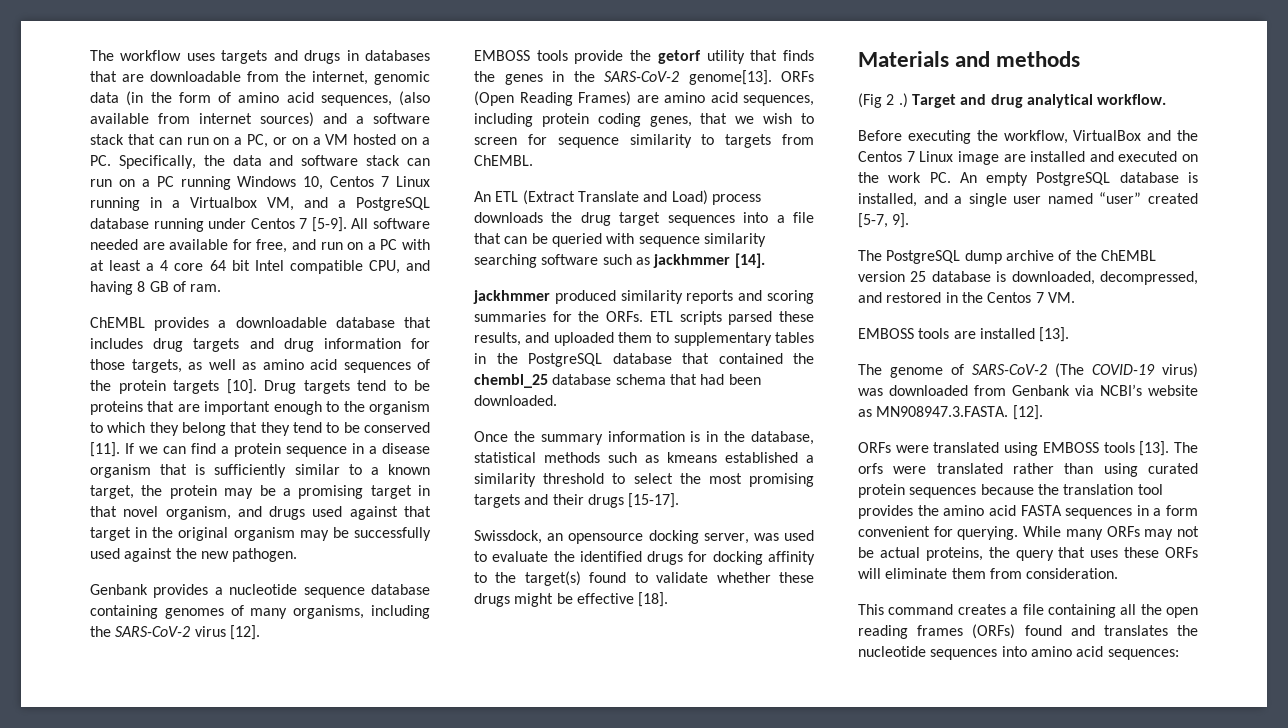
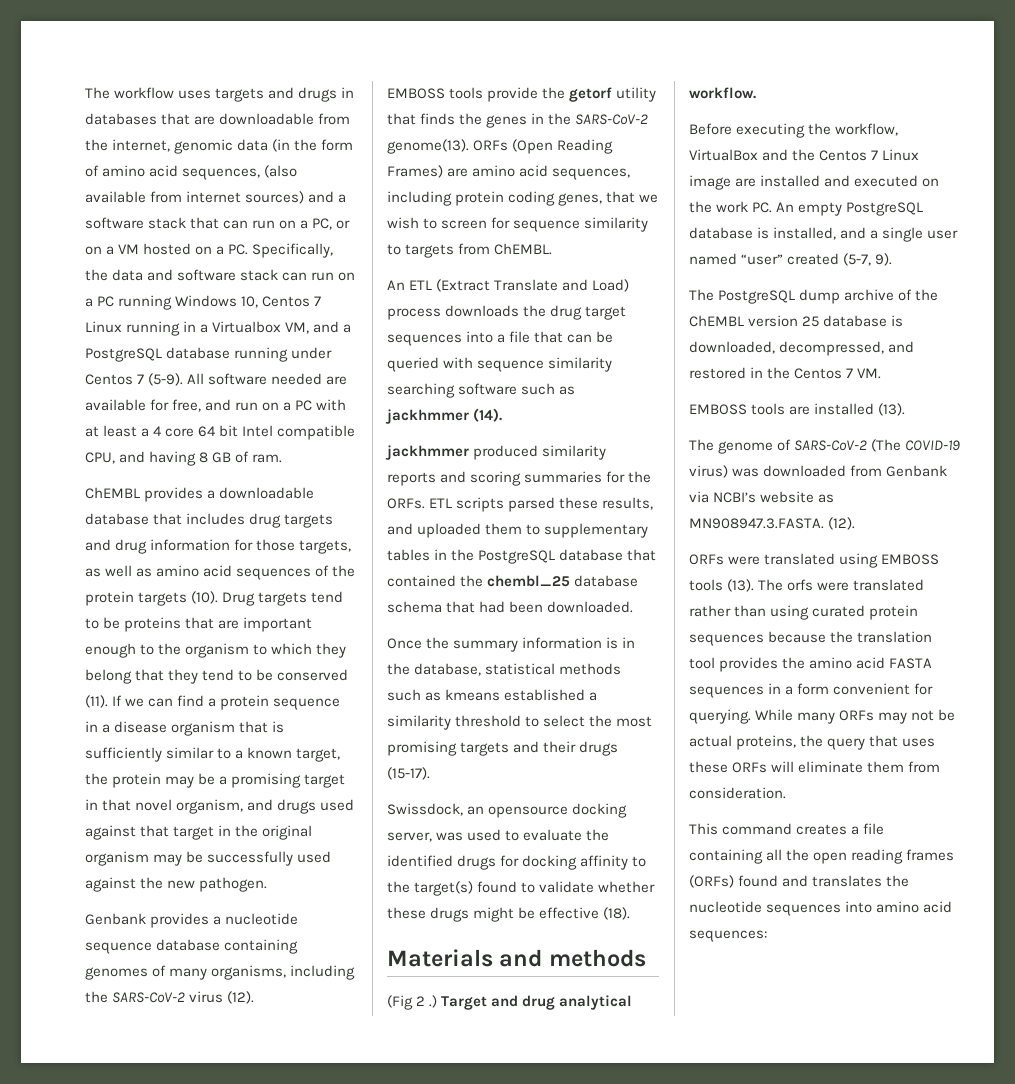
- The workflow uses targets and drugs in databases that are downloadable from the internet, genomic data (in the form of amino acid sequences, (also available from internet sources) and a software stack that can run on a PC, or on a VM hosted on a PC. Specifically, the data and software stack can run on a PC running Windows 10, Centos 7 Linux running in a Virtualbox VM, and a PostgreSQL database running under Centos 7 [5-9].
+ The workflow uses targets and drugs in databases that are downloadable from the internet, genomic data (in the form of amino acid sequences, (also available from internet sources) and a software stack that can run on a PC, or on a VM hosted on a PC. Specifically, the data and software stack can run on a PC running Windows 10, Centos 7 Linux running in a Virtualbox VM, and a PostgreSQL database running under Centos 7 (5-9).
- ChEMBL provides a downloadable database that includes drug targets and drug information for those targets, as well as amino acid sequences of the protein targets [10].
+ ChEMBL provides a downloadable database that includes drug targets and drug information for those targets, as well as amino acid sequences of the protein targets (10).
- Drug targets tend to be proteins that are important enough to the organism to which they belong that they tend to be conserved [11].
+ Drug targets tend to be proteins that are important enough to the organism to which they belong that they tend to be conserved (11).
- Genbank provides a nucleotide sequence database containing genomes of many organisms, including the SARS-CoV-2 virus [12].
+ Genbank provides a nucleotide sequence database containing genomes of many organisms, including the SARS-CoV-2 virus (12).
- EMBOSS tools provide the getorf utility that finds the genes in the SARS-CoV-2 genome[13].
+ EMBOSS tools provide the getorf utility that finds the genes in the SARS-CoV-2 genome(13).
- An ETL (Extract Translate and Load) process downloads the drug target sequences into a file that can be queried with sequence similarity searching software such as jackhmmer [14].
+ An ETL (Extract Translate and Load) process downloads the drug target sequences into a file that can be queried with sequence similarity searching software such as jackhmmer (14).
- Once the summary information is in the database, statistical methods such as kmeans established a similarity threshold to select the most promising targets and their drugs [15-17].
+ Once the summary information is in the database, statistical methods such as kmeans established a similarity threshold to select the most promising targets and their drugs (15-17).
- Swissdock, an opensource docking server, was used to evaluate the identified drugs for docking affinity to the target(s) found to validate whether these drugs might be effective [18].
+ Swissdock, an opensource docking server, was used to evaluate the identified drugs for docking affinity to the target(s) found to validate whether these drugs might be effective (18).
- Before executing the workflow, VirtualBox and the Centos 7 Linux image are installed and executed on the work PC. An empty PostgreSQL database is installed, and a single user named “user” created [5-7, 9].
+ Before executing the workflow, VirtualBox and the Centos 7 Linux image are installed and executed on the work PC. An empty PostgreSQL database is installed, and a single user named “user” created (5-7, 9).
- EMBOSS tools are installed [13].
+ EMBOSS tools are installed (13).
- The genome of SARS-CoV-2 (The COVID-19 virus) was downloaded from Genbank via NCBI’s website as MN908947.3.FASTA. [12].
+ The genome of SARS-CoV-2 (The COVID-19 virus) was downloaded from Genbank via NCBI’s website as MN908947.3.FASTA. (12).
- ORFs were translated using EMBOSS tools [13].
+ ORFs were translated using EMBOSS tools (13).

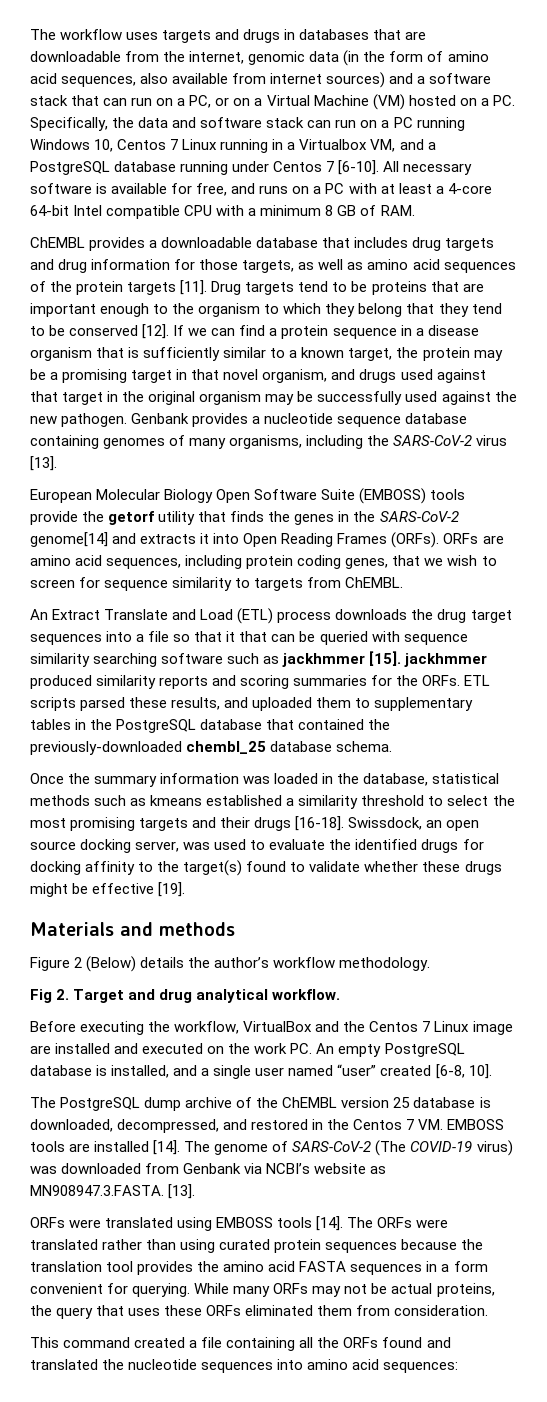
- The workflow uses targets and drugs in databases that are downloadable from the internet, genomic data (in the form of amino acid sequences, (also available from internet sources) and a software stack that can run on a PC, or on a VM hosted on a PC. Specifically, the data and software stack can run on a PC running Windows 10, Centos 7 Linux running in a Virtualbox VM, and a PostgreSQL database running under Centos 7 (5-9). All software needed are available for free, and run on a PC with at least a 4 core 64 bit Intel compatible CPU, and having 8 GB of ram.
+ The workflow uses targets and drugs in databases that are downloadable from the internet, genomic data (in the form of amino acid sequences, also available from internet sources) and a software stack that can run on a PC, or on a Virtual Machine (VM) hosted on a PC. Specifically, the data and software stack can run on a PC running Windows 10, Centos 7 Linux running in a Virtualbox VM, and a PostgreSQL database running under Centos 7 [6-10]. All necessary software is available for free, and runs on a PC with at least a 4-core 64-bit Intel compatible CPU with a minimum 8 GB of RAM.
- ChEMBL provides a downloadable database that includes drug targets and drug information for those targets, as well as amino acid sequences of the protein targets (10).
+ ChEMBL provides a downloadable database that includes drug targets and drug information for those targets, as well as amino acid sequences of the protein targets [11].
- Drug targets tend to be proteins that are important enough to the organism to which they belong that they tend to be conserved (11).
+ Drug targets tend to be proteins that are important enough to the organism to which they belong that they tend to be conserved [12].
- If we can find a protein sequence in a disease organism that is sufficiently similar to a known target, the protein may be a promising target in that novel organism, and drugs used against that target in the original organism may be successfully used against the new pathogen.
- Genbank provides a nucleotide sequence database containing genomes of many organisms, including the SARS-CoV-2 virus (12).
- EMBOSS tools provide the getorf utility that finds the genes in the SARS-CoV-2 genome(13). ORFs (Open Reading Frames) are amino acid sequences, including protein coding genes, that we wish to screen for sequence similarity to targets from ChEMBL.
+ If we can find a protein sequence in a disease organism that is sufficiently similar to a known target, the protein may be a promising target in that novel organism, and drugs used against that target in the original organism may be successfully used against the new pathogen. Genbank provides a nucleotide sequence database containing genomes of many organisms, including the SARS-CoV-2 virus [13].
+ European Molecular Biology Open Software Suite (EMBOSS) tools provide the getorf utility that finds the genes in the SARS-CoV-2 genome[14] and extracts it into Open Reading Frames (ORFs). ORFs are amino acid sequences, including protein coding genes, that we wish to screen for sequence similarity to targets from ChEMBL.
- An ETL (Extract Translate and Load) process downloads the drug target sequences into a file that can be queried with sequence similarity searching software such as jackhmmer (14).
- jackhmmer produced similarity reports and scoring summaries for the ORFs.
+ An Extract Translate and Load (ETL) process downloads the drug target sequences into a file so that it that can be queried with sequence similarity searching software such as jackhmmer [15]. jackhmmer produced similarity reports and scoring summaries for the ORFs.
- ETL scripts parsed these results, and uploaded them to supplementary tables in the PostgreSQL database that contained the chembl_25 database schema that had been downloaded.
+ ETL scripts parsed these results, and uploaded them to supplementary tables in the PostgreSQL database that contained the previously-downloaded chembl_25 database schema.
- Once the summary information is in the database, statistical methods such as kmeans established a similarity threshold to select the most promising targets and their drugs (15-17).
- Swissdock, an opensource docking server, was used to evaluate the identified drugs for docking affinity to the target(s) found to validate whether these drugs might be effective (18).
+ Once the summary information was loaded in the database, statistical methods such as kmeans established a similarity threshold to select the most promising targets and their drugs [16-18]. Swissdock, an open source docking server, was used to evaluate the identified drugs for docking affinity to the target(s) found to validate whether these drugs might be effective [19].
- (Fig 2 .) Target and drug analytical workflow.
+ Figure 2 (Below) details the author’s workflow methodology.
+ Fig 2. Target and drug analytical workflow.
- Before executing the workflow, VirtualBox and the Centos 7 Linux image are installed and executed on the work PC. An empty PostgreSQL database is installed, and a single user named “user” created (5-7, 9).
+ Before executing the workflow, VirtualBox and the Centos 7 Linux image are installed and executed on the work PC. An empty PostgreSQL database is installed, and a single user named “user” created [6-8, 10].
- The PostgreSQL dump archive of the ChEMBL version 25 database is downloaded, decompressed, and restored in the Centos 7 VM.
- EMBOSS tools are installed (13).
- The genome of SARS-CoV-2 (The COVID-19 virus) was downloaded from Genbank via NCBI’s website as MN908947.3.FASTA. (12).
+ The PostgreSQL dump archive of the ChEMBL version 25 database is downloaded, decompressed, and restored in the Centos 7 VM. EMBOSS tools are installed [14]. The genome of SARS-CoV-2 (The COVID-19 virus) was downloaded from Genbank via NCBI’s website as MN908947.3.FASTA. [13].
- ORFs were translated using EMBOSS tools (13). The orfs were translated rather than using curated protein sequences because the translation tool provides the amino acid FASTA sequences in a form convenient for querying.
+ ORFs were translated using EMBOSS tools [14]. The ORFs were translated rather than using curated protein sequences because the translation tool provides the amino acid FASTA sequences in a form convenient for querying.
- While many ORFs may not be actual proteins, the query that uses these ORFs will eliminate them from consideration.
+ While many ORFs may not be actual proteins, the query that uses these ORFs eliminated them from consideration.
- This command creates a file containing all the open reading frames (ORFs) found and translates the nucleotide sequences into amino acid sequences:
+ This command created a file containing all the ORFs found and translated the nucleotide sequences into amino acid sequences:

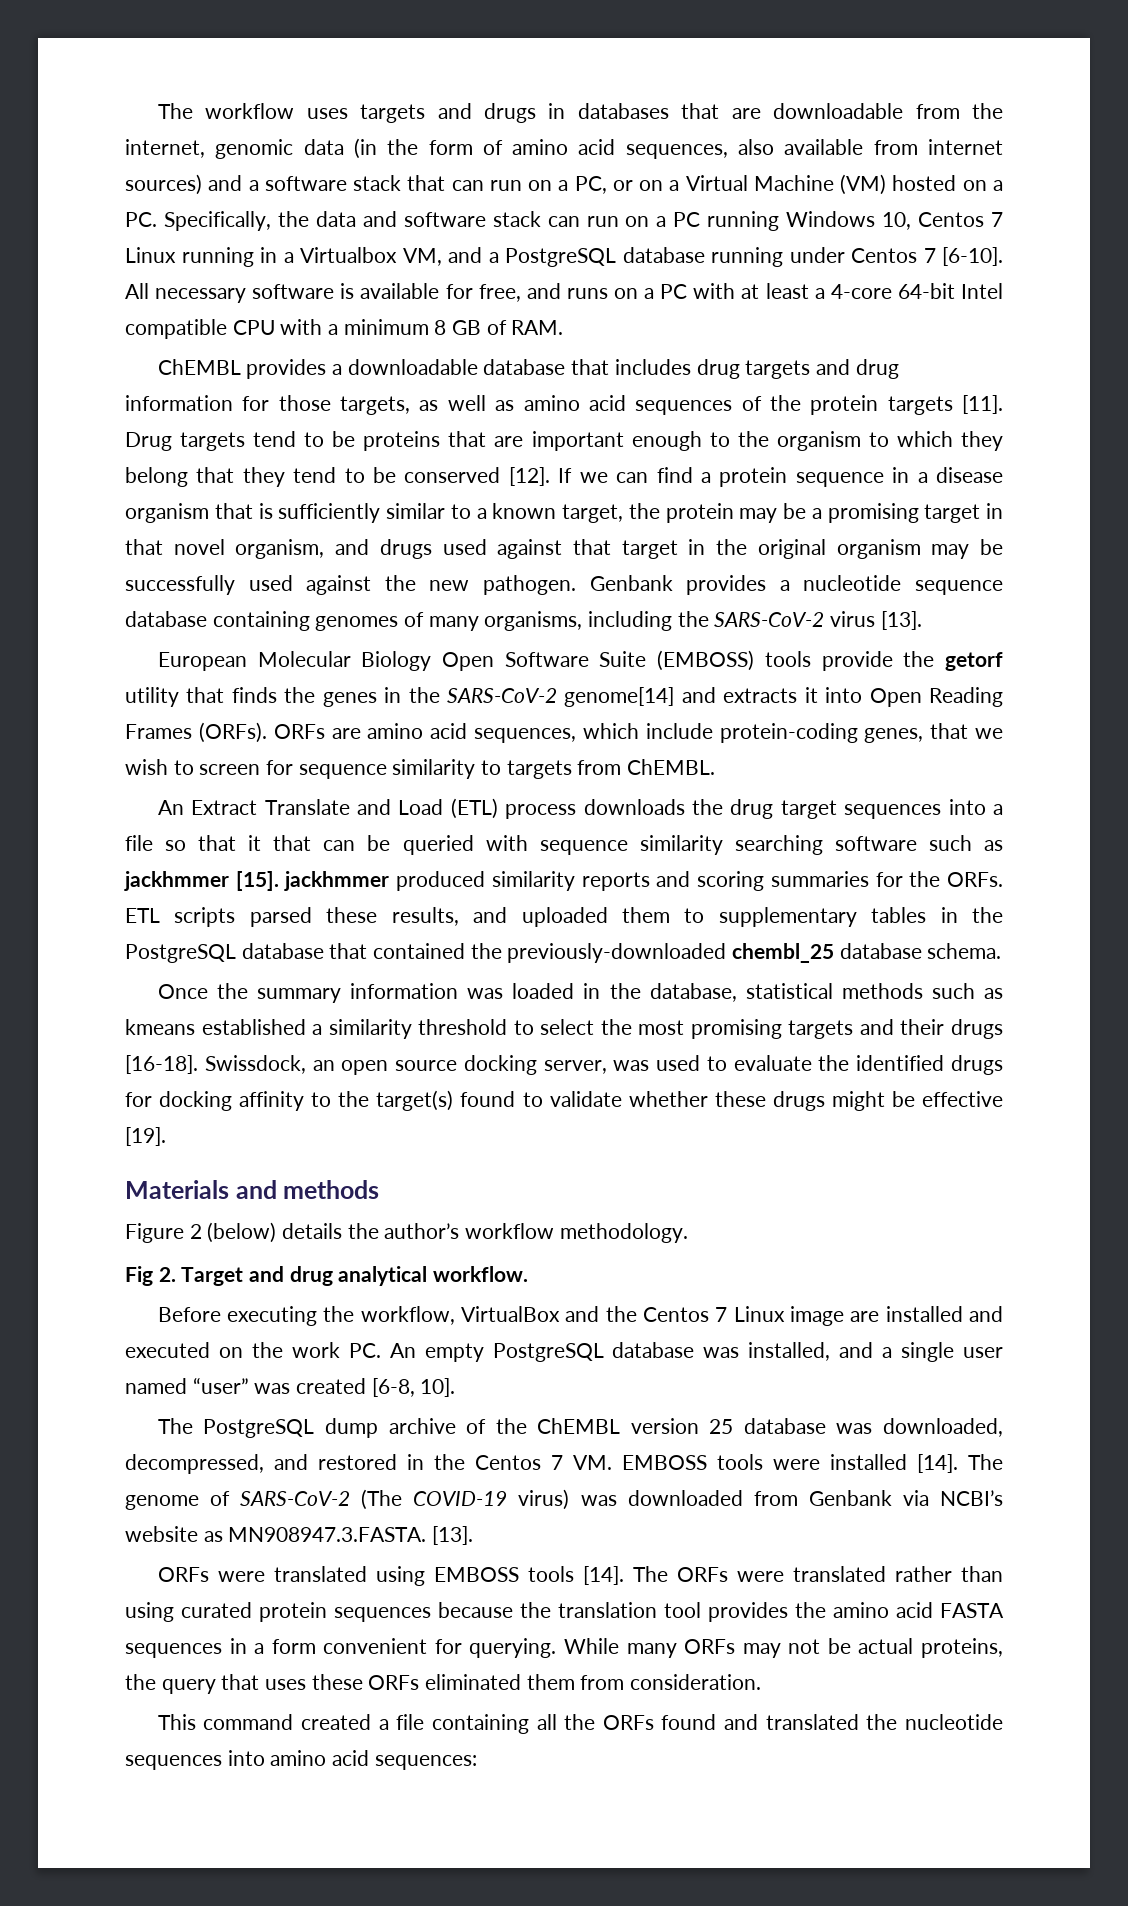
- ORFs are amino acid sequences, including protein coding genes, that we wish to screen for sequence similarity to targets from ChEMBL.
+ ORFs are amino acid sequences, which include protein-coding genes, that we wish to screen for sequence similarity to targets from ChEMBL.
- Figure 2 (Below) details the author’s workflow methodology.
+ Figure 2 (below) details the author’s workflow methodology.
- Before executing the workflow, VirtualBox and the Centos 7 Linux image are installed and executed on the work PC. An empty PostgreSQL database is installed, and a single user named “user” created [6-8, 10].
+ Before executing the workflow, VirtualBox and the Centos 7 Linux image are installed and executed on the work PC. An empty PostgreSQL database was installed, and a single user named “user” was created [6-8, 10].
- The PostgreSQL dump archive of the ChEMBL version 25 database is downloaded, decompressed, and restored in the Centos 7 VM. EMBOSS tools are installed [14].
+ The PostgreSQL dump archive of the ChEMBL version 25 database was downloaded, decompressed, and restored in the Centos 7 VM. EMBOSS tools were installed [14].

